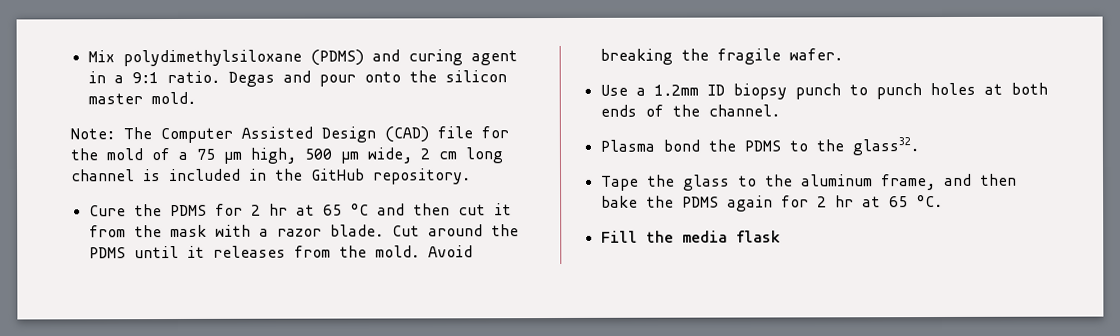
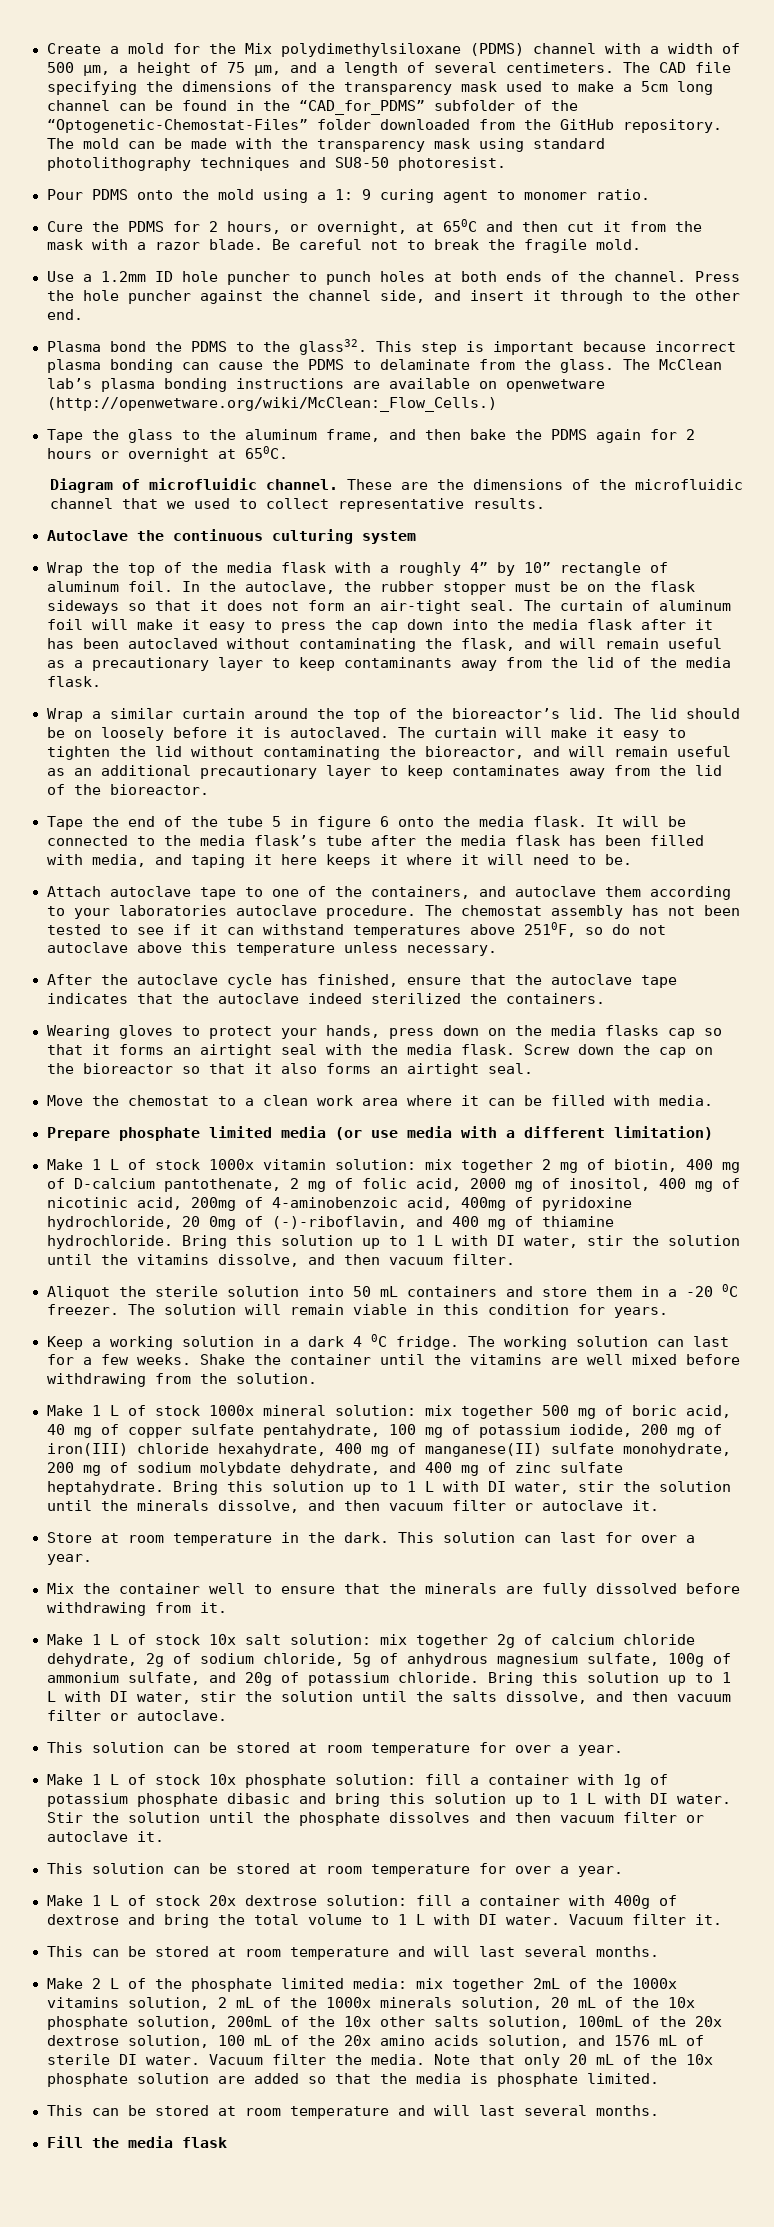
- Mix polydimethylsiloxane (PDMS) and curing agent in a 9:1 ratio. Degas and pour onto the silicon master mold.
- Note: The Computer Assisted Design (CAD) file for the mold of a 75 µm high, 500 µm wide, 2 cm long channel is included in the GitHub repository.
+ Create a mold for the Mix polydimethylsiloxane (PDMS) channel with a width of 500 µm, a height of 75 µm, and a length of several centimeters. The CAD file specifying the dimensions of the transparency mask used to make a 5cm long channel can be found in the “CAD_for_PDMS” subfolder of the “Optogenetic-Chemostat-Files” folder downloaded from the GitHub repository. The mold can be made with the transparency mask using standard photolithography techniques and SU8-50 photoresist.
+ Pour PDMS onto the mold using a 1: 9 curing agent to monomer ratio.
- Cure the PDMS for 2 hr at 65 °C and then cut it from the mask with a razor blade.
+ Cure the PDMS for 2 hours, or overnight, at 650C and then cut it from the mask with a razor blade.
- Cut around the PDMS until it releases from the mold. Avoid breaking the fragile wafer.
+ Be careful not to break the fragile mold.
- Use a 1.2mm ID biopsy punch to punch holes at both ends of the channel.
+ Use a 1.2mm ID hole puncher to punch holes at both ends of the channel. Press the hole puncher against the channel side, and insert it through to the other end.
+ This step is important because incorrect plasma bonding can cause the PDMS to delaminate from the glass. The McClean lab’s plasma bonding instructions are available on openwetware (http://openwetware.org/wiki/McClean:_Flow_Cells.)
- Tape the glass to the aluminum frame, and then bake the PDMS again for 2 hr at 65 °C.
+ Tape the glass to the aluminum frame, and then bake the PDMS again for 2 hours or overnight at 650C.
+ Diagram of microfluidic channel. These are the dimensions of the microfluidic channel that we used to collect representative results.
+ Autoclave the continuous culturing system
+ Wrap the top of the media flask with a roughly 4” by 10” rectangle of aluminum foil. In the autoclave, the rubber stopper must be on the flask sideways so that it does not form an air-tight seal. The curtain of aluminum foil will make it easy to press the cap down into the media flask after it has been autoclaved without contaminating the flask, and will remain useful as a precautionary layer to keep contaminants away from the lid of the media flask.
+ Wrap a similar curtain around the top of the bioreactor’s lid. The lid should be on loosely before it is autoclaved. The curtain will make it easy to tighten the lid without contaminating the bioreactor, and will remain useful as an additional precautionary layer to keep contaminates away from the lid of the bioreactor.
+ Tape the end of the tube 5 in figure 6 onto the media flask. It will be connected to the media flask’s tube after the media flask has been filled with media, and taping it here keeps it where it will need to be.
+ Attach autoclave tape to one of the containers, and autoclave them according to your laboratories autoclave procedure. The chemostat assembly has not been tested to see if it can withstand temperatures above 2510F, so do not autoclave above this temperature unless necessary.
+ After the autoclave cycle has finished, ensure that the autoclave tape indicates that the autoclave indeed sterilized the containers.
+ Wearing gloves to protect your hands, press down on the media flasks cap so that it forms an airtight seal with the media flask. Screw down the cap on the bioreactor so that it also forms an airtight seal.
+ Move the chemostat to a clean work area where it can be filled with media.
+ Prepare phosphate limited media (or use media with a different limitation)
+ Make 1 L of stock 1000x vitamin solution: mix together 2 mg of biotin, 400 mg of D-calcium pantothenate, 2 mg of folic acid, 2000 mg of inositol, 400 mg of nicotinic acid, 200mg of 4-aminobenzoic acid, 400mg of pyridoxine hydrochloride, 20 0mg of (-)-riboflavin, and 400 mg of thiamine hydrochloride. Bring this solution up to 1 L with DI water, stir the solution until the vitamins dissolve, and then vacuum filter.
+ Aliquot the sterile solution into 50 mL containers and store them in a -20 0C freezer. The solution will remain viable in this condition for years.
+ Keep a working solution in a dark 4 0C fridge. The working solution can last for a few weeks. Shake the container until the vitamins are well mixed before withdrawing from the solution.
+ Make 1 L of stock 1000x mineral solution: mix together 500 mg of boric acid, 40 mg of copper sulfate pentahydrate, 100 mg of potassium iodide, 200 mg of iron(III) chloride hexahydrate, 400 mg of manganese(II) sulfate monohydrate, 200 mg of sodium molybdate dehydrate, and 400 mg of zinc sulfate heptahydrate. Bring this solution up to 1 L with DI water, stir the solution until the minerals dissolve, and then vacuum filter or autoclave it.
+ Store at room temperature in the dark. This solution can last for over a year.
+ Mix the container well to ensure that the minerals are fully dissolved before withdrawing from it.
+ Make 1 L of stock 10x salt solution: mix together 2g of calcium chloride dehydrate, 2g of sodium chloride, 5g of anhydrous magnesium sulfate, 100g of ammonium sulfate, and 20g of potassium chloride. Bring this solution up to 1 L with DI water, stir the solution until the salts dissolve, and then vacuum filter or autoclave.
+ This solution can be stored at room temperature for over a year.
+ Make 1 L of stock 10x phosphate solution: fill a container with 1g of potassium phosphate dibasic and bring this solution up to 1 L with DI water. Stir the solution until the phosphate dissolves and then vacuum filter or autoclave it.
+ This solution can be stored at room temperature for over a year.
+ Make 1 L of stock 20x dextrose solution: fill a container with 400g of dextrose and bring the total volume to 1 L with DI water. Vacuum filter it.
+ This can be stored at room temperature and will last several months.
+ Make 2 L of the phosphate limited media: mix together 2mL of the 1000x vitamins solution, 2 mL of the 1000x minerals solution, 20 mL of the 10x phosphate solution, 200mL of the 10x other salts solution, 100mL of the 20x dextrose solution, 100 mL of the 20x amino acids solution, and 1576 mL of sterile DI water. Vacuum filter the media. Note that only 20 mL of the 10x phosphate solution are added so that the media is phosphate limited.
+ This can be stored at room temperature and will last several months.

